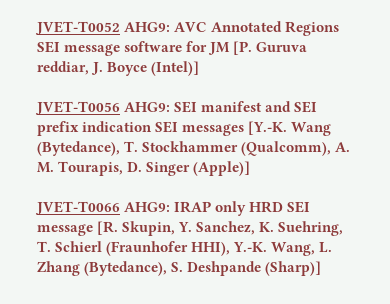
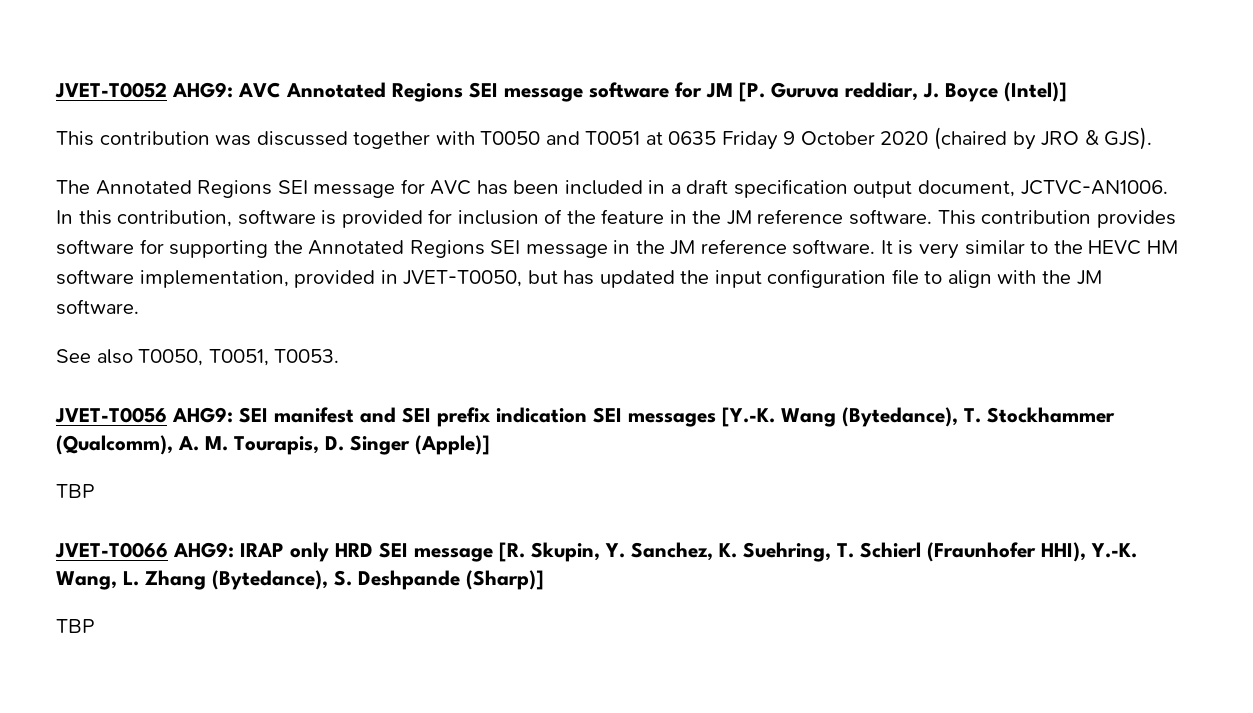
+ This contribution was discussed together with T0050 and T0051 at 0635 Friday 9 October 2020 (chaired by JRO & GJS).
+ The Annotated Regions SEI message for AVC has been included in a draft specification output document, JCTVC-AN1006. In this contribution, software is provided for inclusion of the feature in the JM reference software. This contribution provides software for supporting the Annotated Regions SEI message in the JM reference software. It is very similar to the HEVC HM software implementation, provided in JVET-T0050, but has updated the input configuration file to align with the JM software.
+ See also T0050, T0051, T0053.
  JVET-T0056 AHG9: SEI manifest and SEI prefix indication SEI messages [Y.-K. Wang (Bytedance), T. Stockhammer (Qualcomm), A. M. Tourapis, D. Singer (Apple)]
+ TBP
  JVET-T0066 AHG9: IRAP only HRD SEI message [R. Skupin, Y. Sanchez, K. Suehring, T. Schierl (Fraunhofer HHI), Y.-K. Wang, L. Zhang (Bytedance), S. Deshpande (Sharp)]
+ TBP

